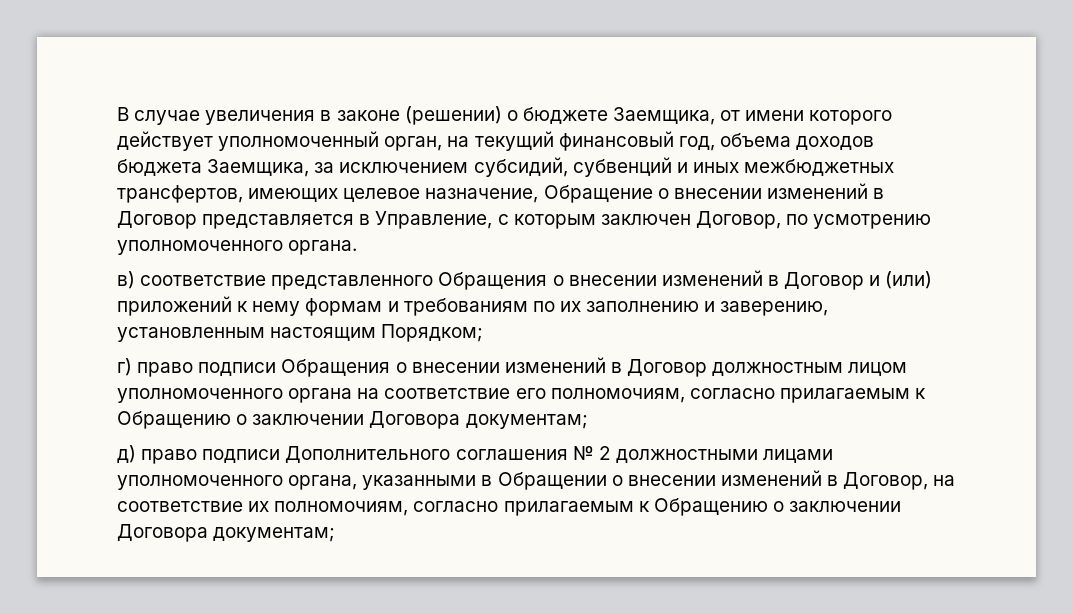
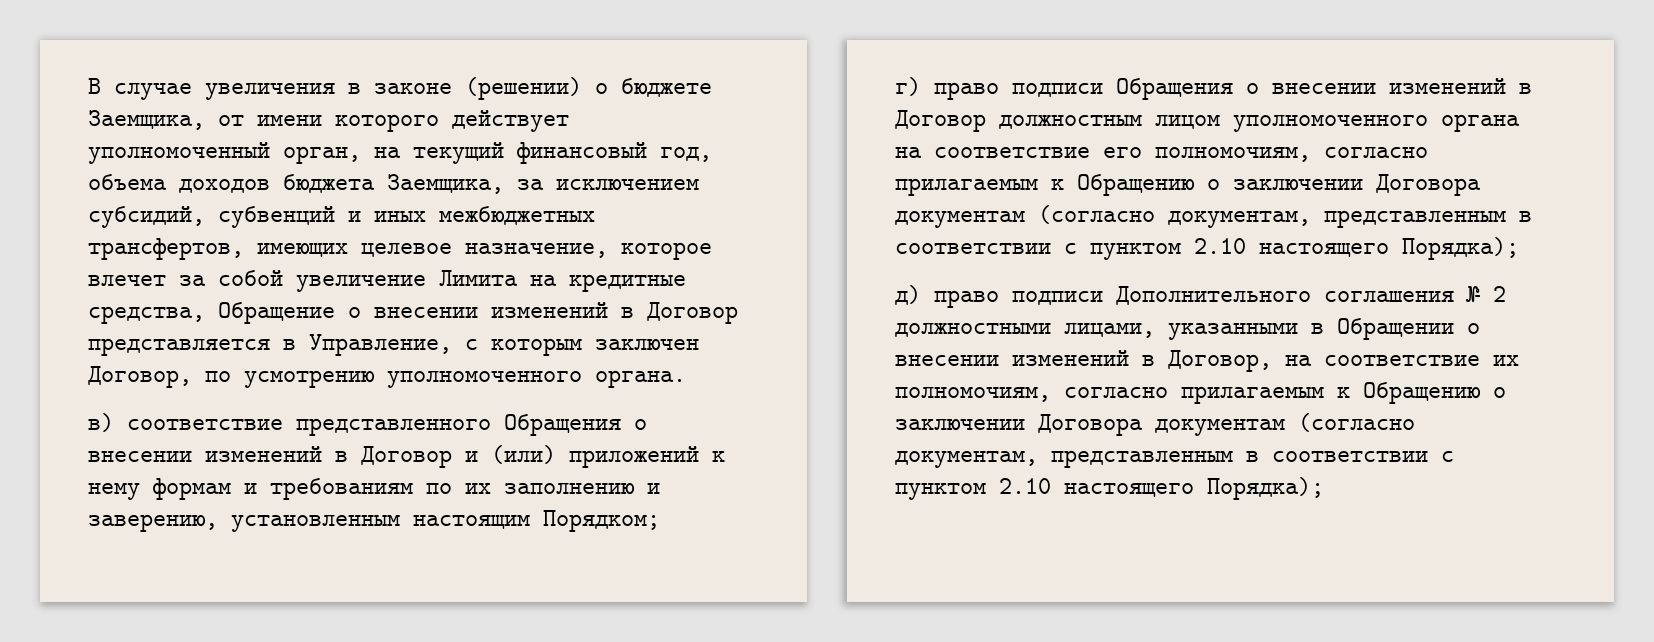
- В случае увеличения в законе (решении) о бюджете Заемщика, от имени которого действует уполномоченный орган, на текущий финансовый год, объема доходов бюджета Заемщика, за исключением субсидий, субвенций и иных межбюджетных трансфертов, имеющих целевое назначение, Обращение о внесении изменений в Договор представляется в Управление, с которым заключен Договор, по усмотрению уполномоченного органа.
+ В случае увеличения в законе (решении) о бюджете Заемщика, от имени которого действует уполномоченный орган, на текущий финансовый год, объема доходов бюджета Заемщика, за исключением субсидий, субвенций и иных межбюджетных трансфертов, имеющих целевое назначение, которое влечет за собой увеличение Лимита на кредитные средства, Обращение о внесении изменений в Договор представляется в Управление, с которым заключен Договор, по усмотрению уполномоченного органа.
- г) право подписи Обращения о внесении изменений в Договор должностным лицом уполномоченного органа на соответствие его полномочиям, согласно прилагаемым к Обращению о заключении Договора документам;
+ г) право подписи Обращения о внесении изменений в Договор должностным лицом уполномоченного органа на соответствие его полномочиям, согласно прилагаемым к Обращению о заключении Договора документам (согласно документам, представленным в соответствии с пунктом 2.10 настоящего Порядка);
- д) право подписи Дополнительного соглашения № 2 должностными лицами уполномоченного органа, указанными в Обращении о внесении изменений в Договор, на соответствие их полномочиям, согласно прилагаемым к Обращению о заключении Договора документам;
+ д) право подписи Дополнительного соглашения № 2 должностными лицами, указанными в Обращении о внесении изменений в Договор, на соответствие их полномочиям, согласно прилагаемым к Обращению о заключении Договора документам (согласно документам, представленным в соответствии с пунктом 2.10 настоящего Порядка);

